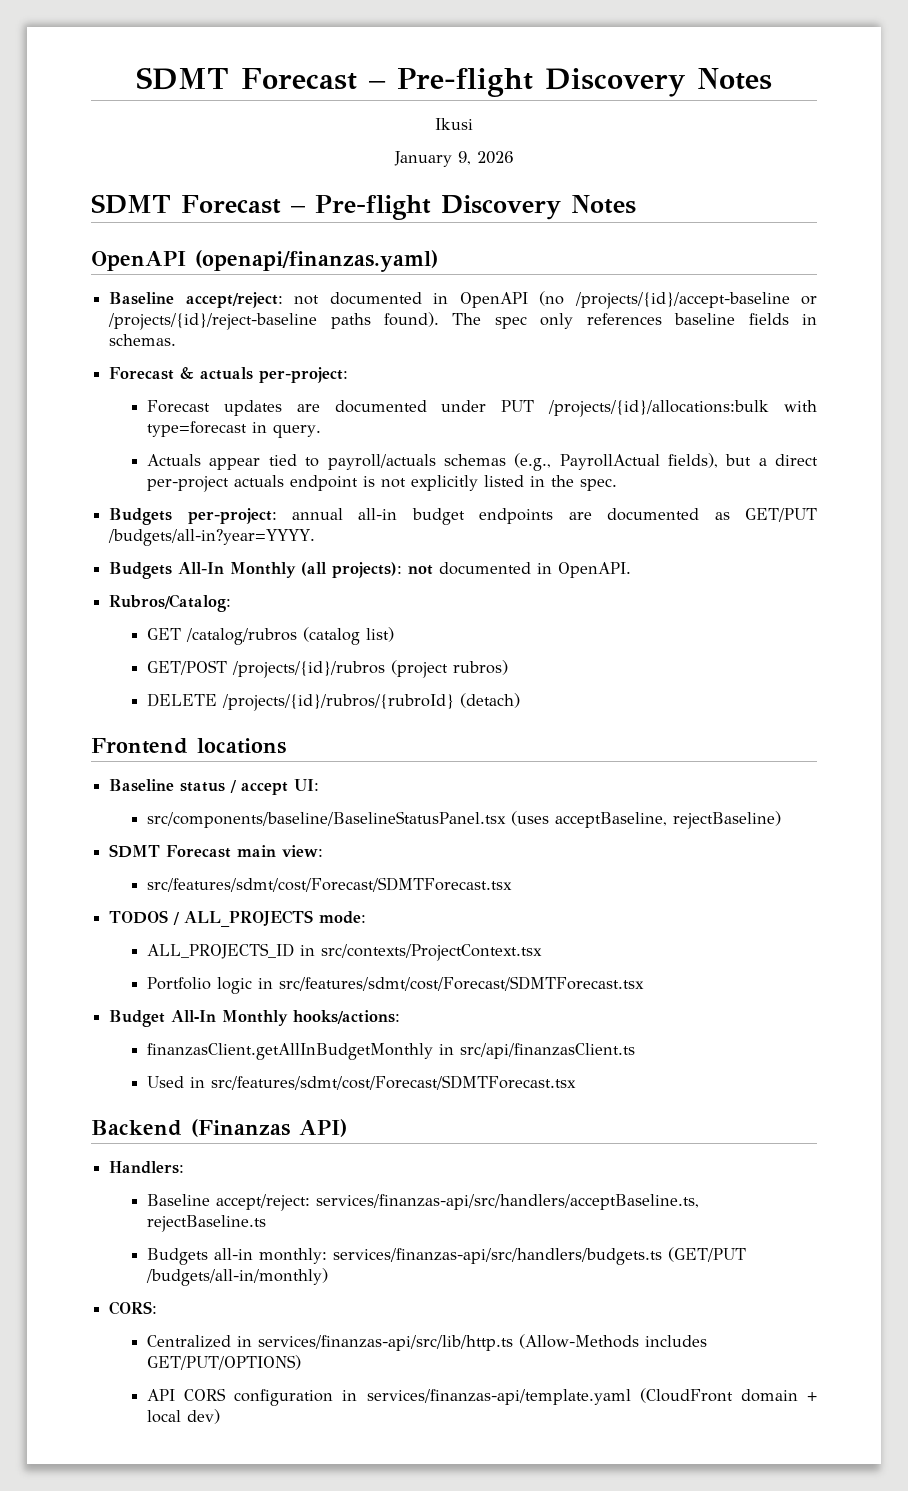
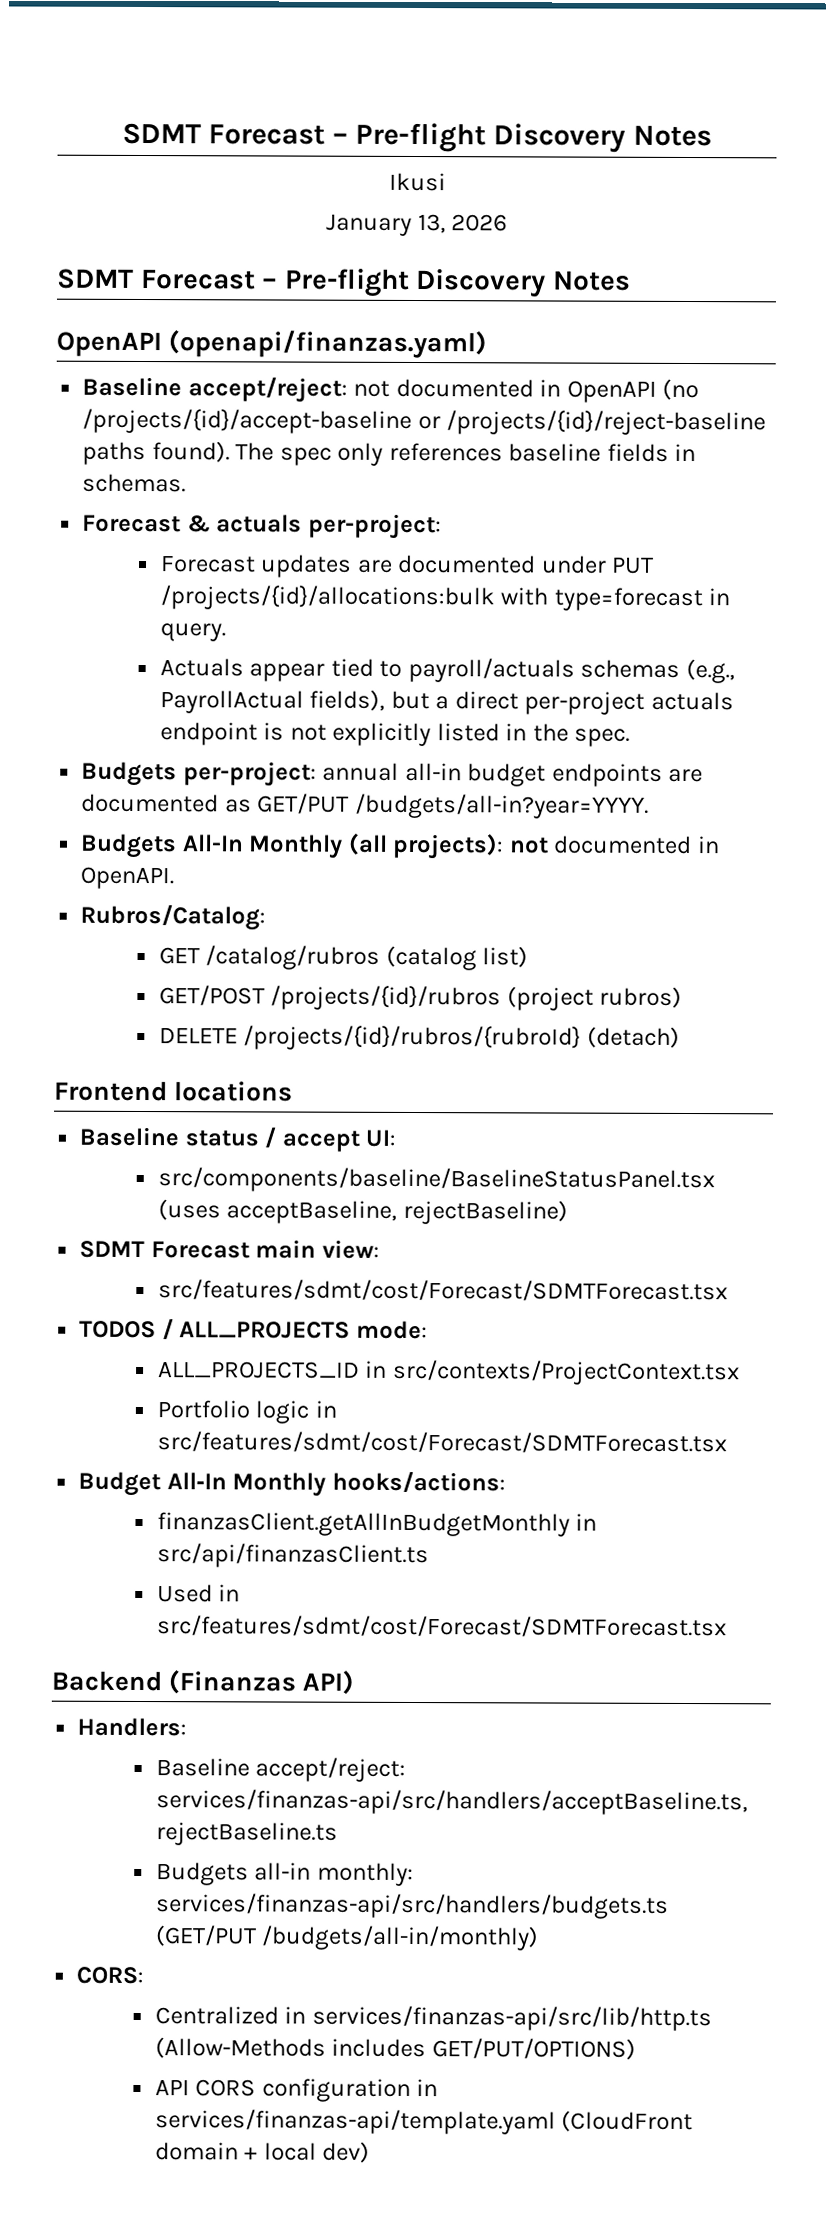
- January 9, 2026
+ January 13, 2026

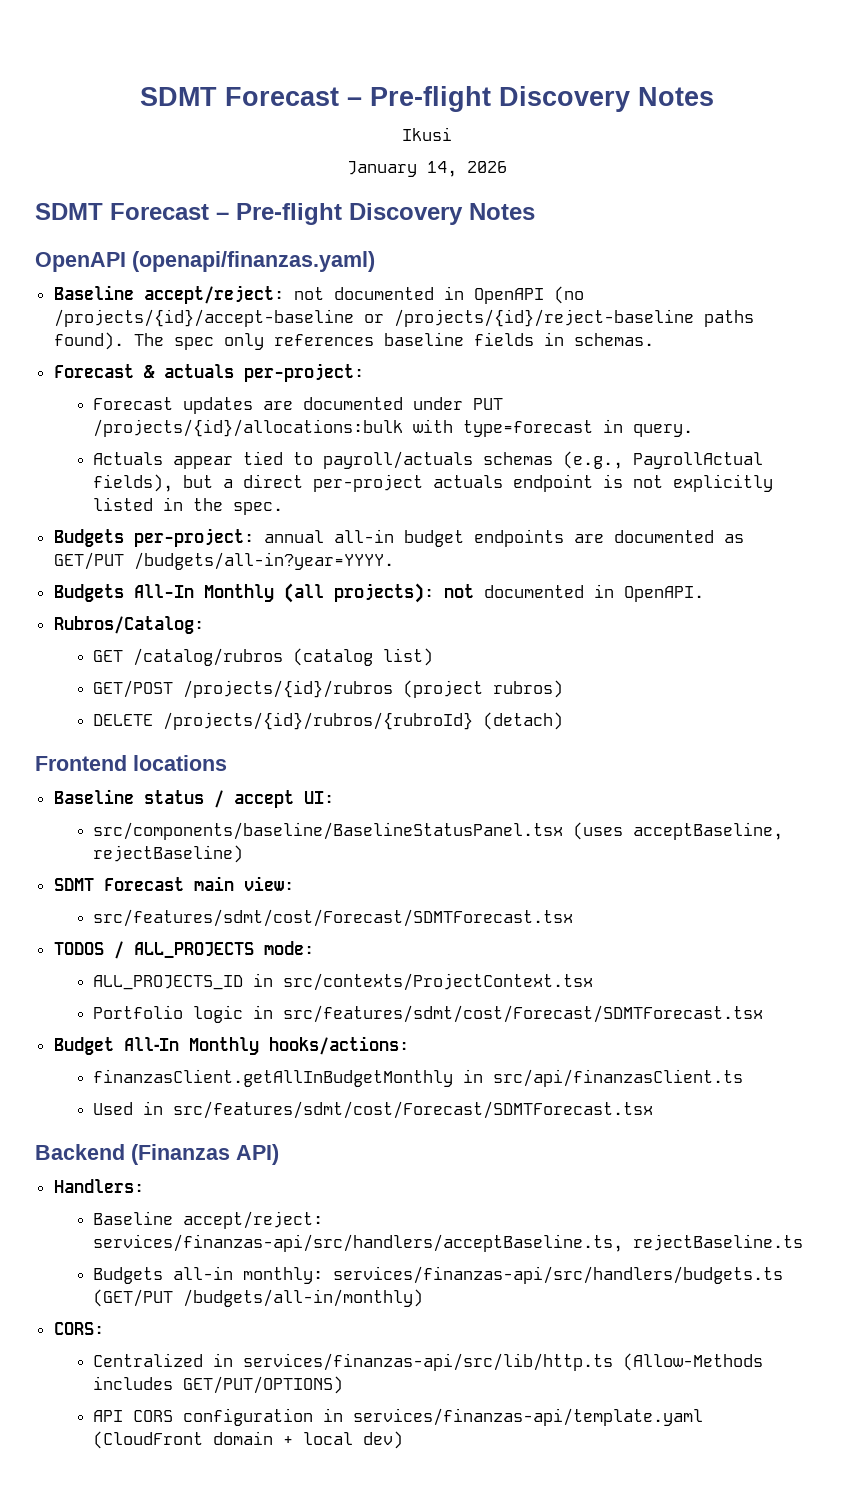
- January 13, 2026
+ January 14, 2026

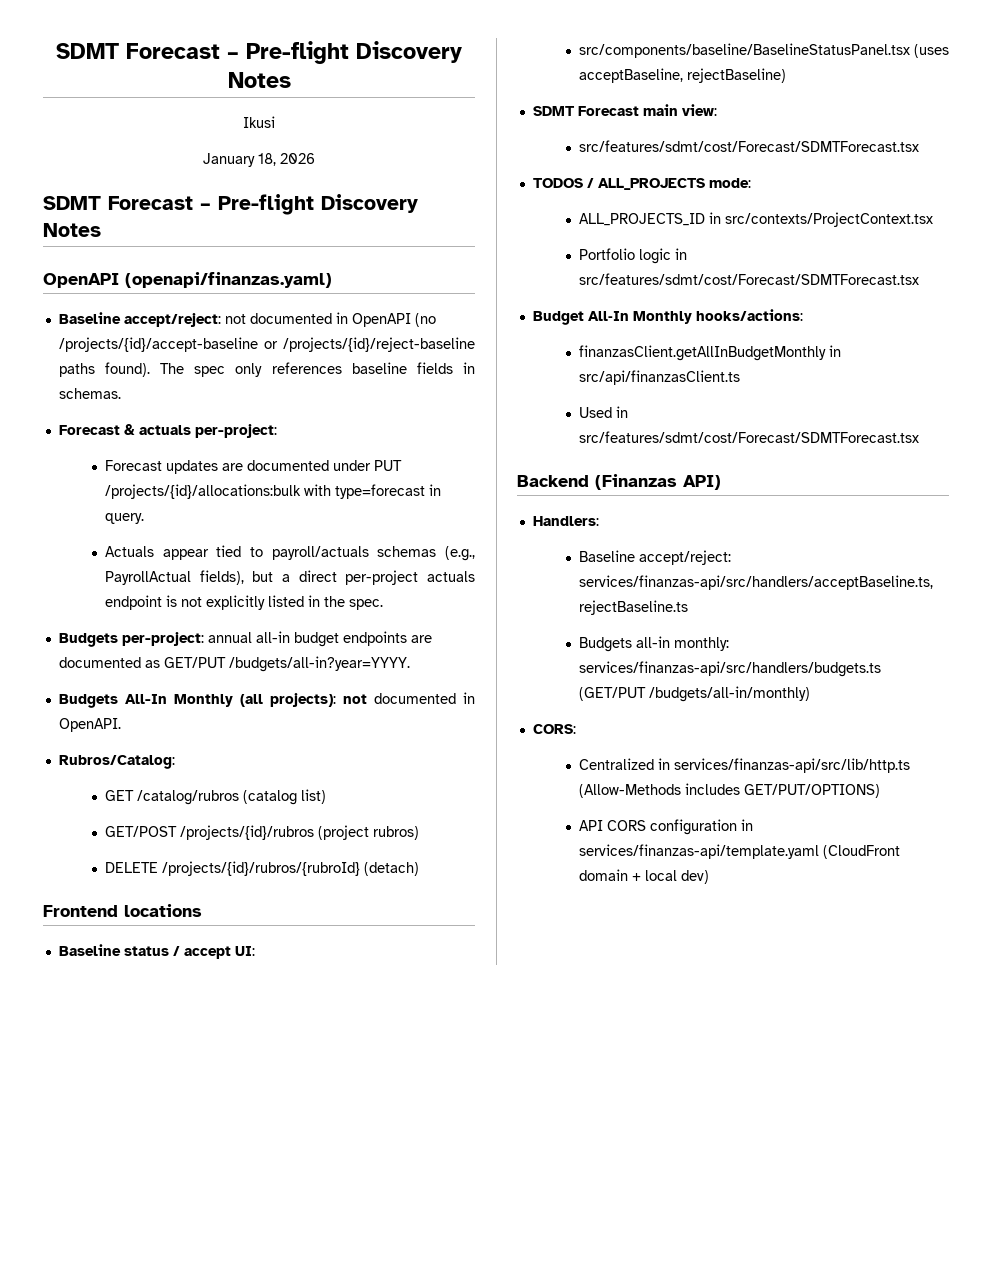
- January 14, 2026
+ January 18, 2026

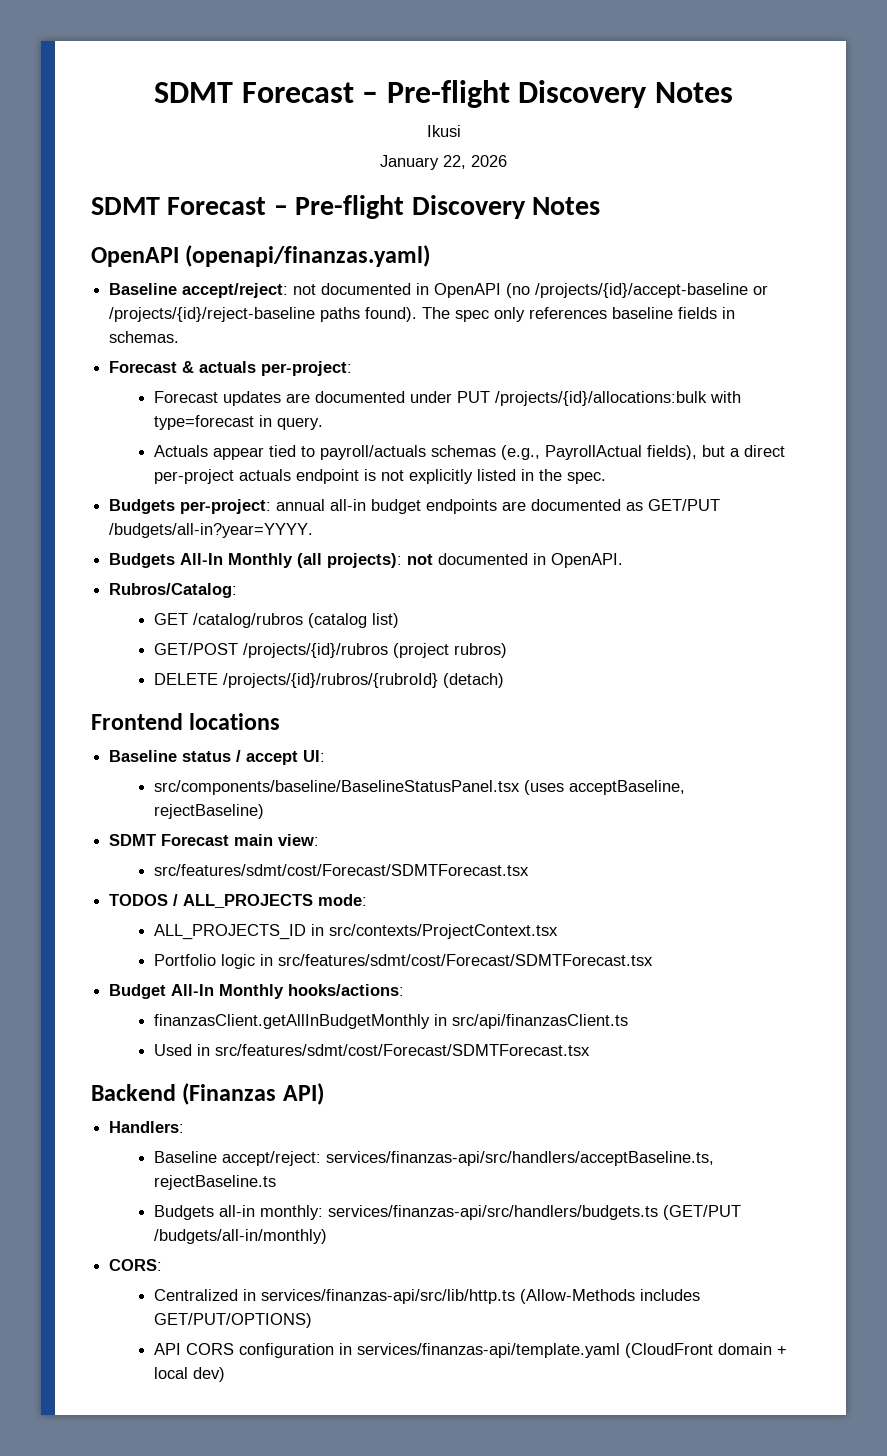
- January 18, 2026
+ January 22, 2026

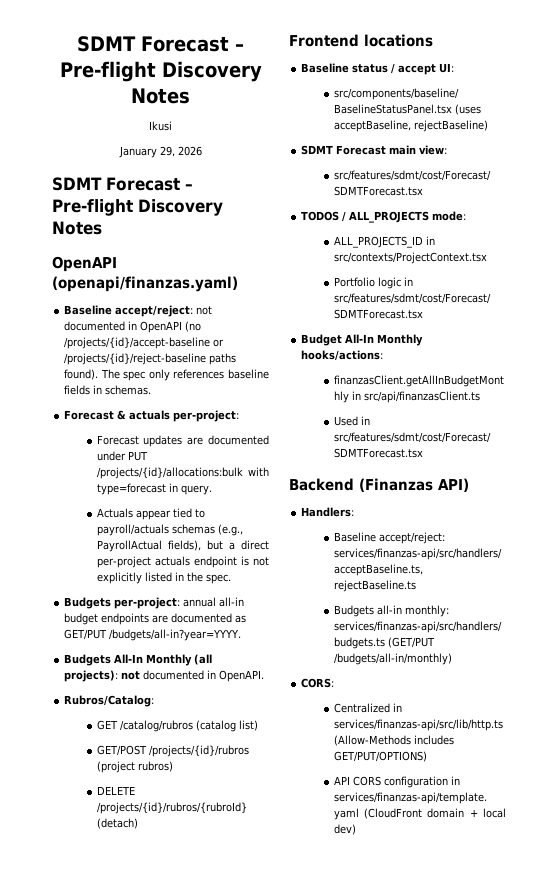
- January 22, 2026
+ January 29, 2026

